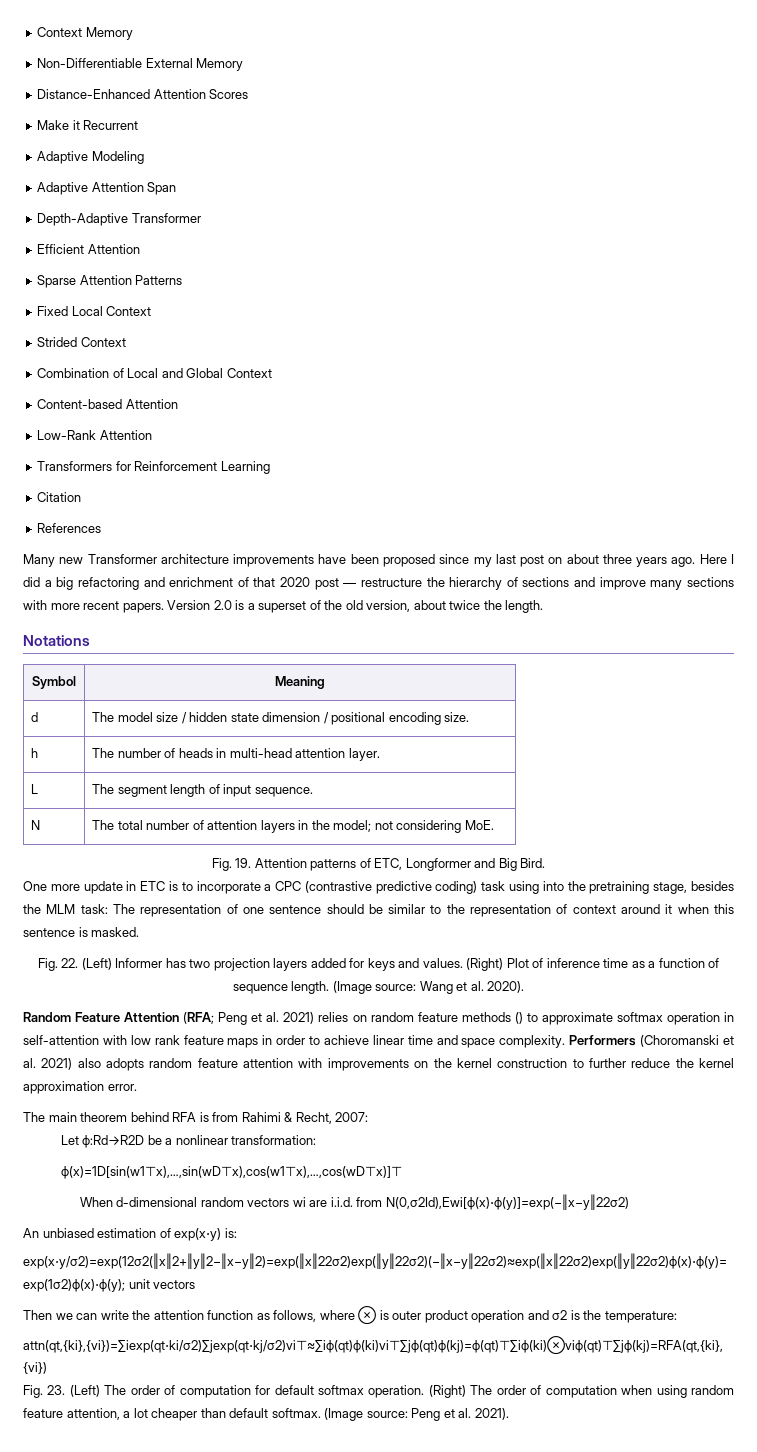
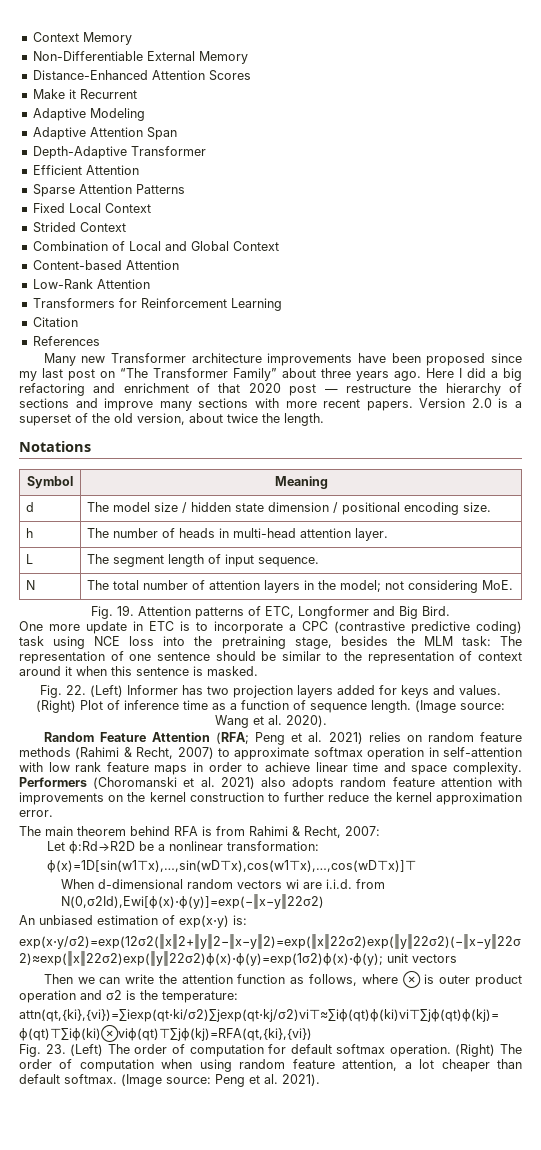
- Many new Transformer architecture improvements have been proposed since my last post on about three years ago.
+ Many new Transformer architecture improvements have been proposed since my last post on “The Transformer Family” about three years ago.
- One more update in ETC is to incorporate a CPC (contrastive predictive coding) task using into the pretraining stage, besides the MLM task: The representation of one sentence should be similar to the representation of context around it when this sentence is masked.
+ One more update in ETC is to incorporate a CPC (contrastive predictive coding) task using NCE loss into the pretraining stage, besides the MLM task: The representation of one sentence should be similar to the representation of context around it when this sentence is masked.
- Random Feature Attention (RFA; Peng et al. 2021) relies on random feature methods () to approximate softmax operation in self-attention with low rank feature maps in order to achieve linear time and space complexity.
+ Random Feature Attention (RFA; Peng et al. 2021) relies on random feature methods (Rahimi & Recht, 2007) to approximate softmax operation in self-attention with low rank feature maps in order to achieve linear time and space complexity.

